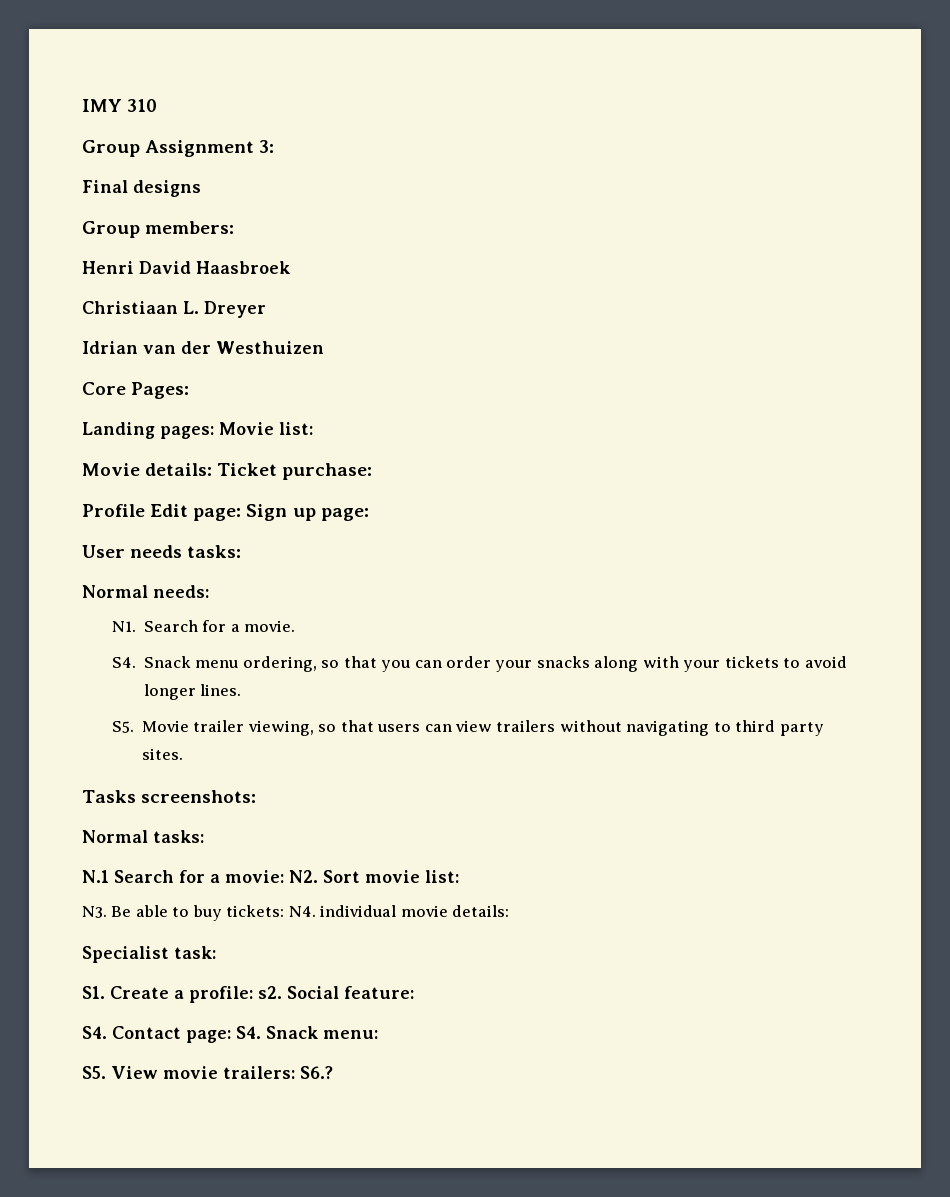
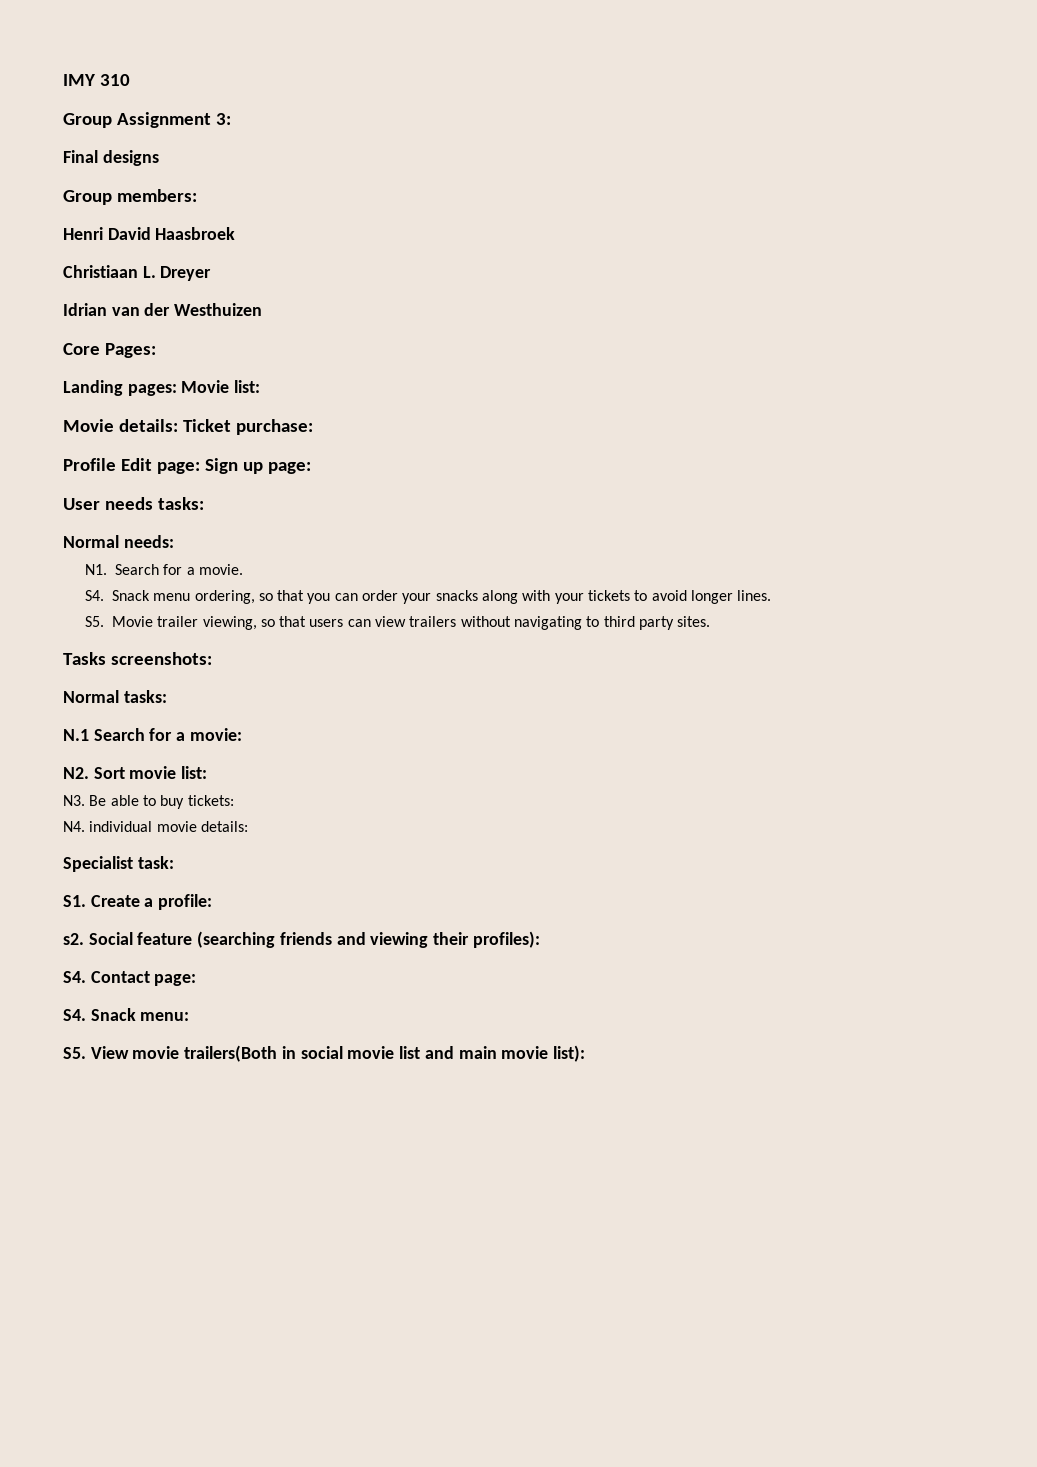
- N.1 Search for a movie: N2. Sort movie list:
+ N.1 Search for a movie:
+ N2. Sort movie list:
- N3. Be able to buy tickets: N4. individual movie details:
+ N3. Be able to buy tickets:
+ N4. individual movie details:
- S1. Create a profile: s2.
+ S1. Create a profile:
+ s2.
- Social feature:
+ Social feature (searching friends and viewing their profiles):
- S4. Contact page: S4. Snack menu:
+ S4. Contact page:
+ S4. Snack menu:
- S5. View movie trailers: S6.?
+ S5. View movie trailers(Both in social movie list and main movie list):

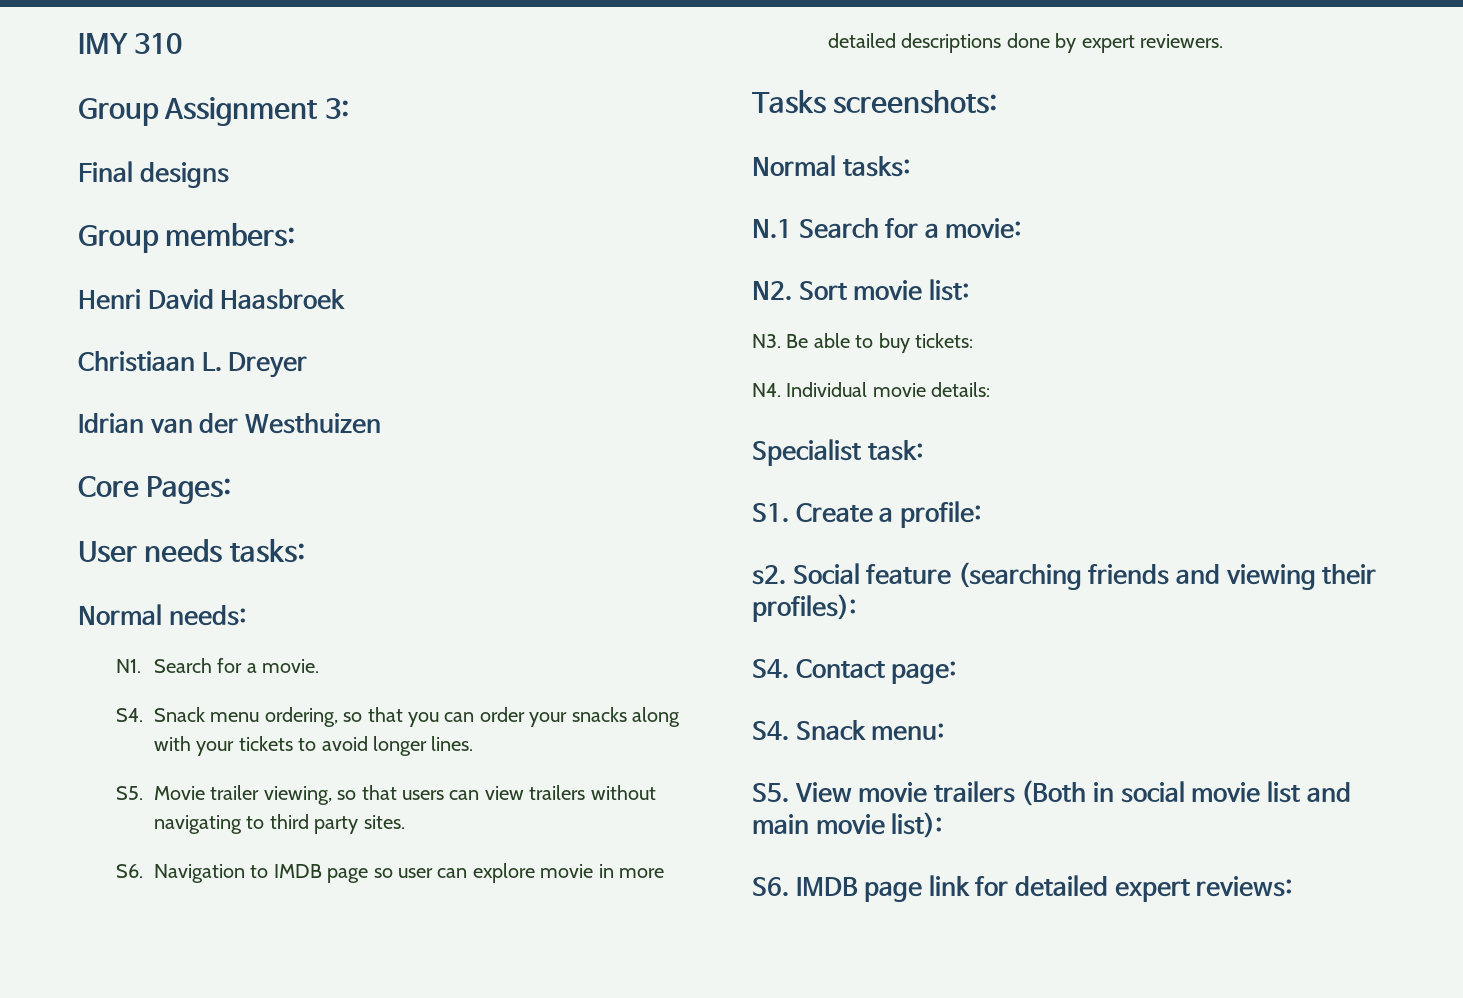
- Landing pages: Movie list:
- Movie details: Ticket purchase:
- Profile Edit page: Sign up page:
+ S6. Navigation to IMDB page so user can explore movie in more detailed descriptions done by expert reviewers.
- N4. individual movie details:
+ N4. Individual movie details:
- S5. View movie trailers(Both in social movie list and main movie list):
+ S5. View movie trailers (Both in social movie list and main movie list):
+ S6. IMDB page link for detailed expert reviews:

